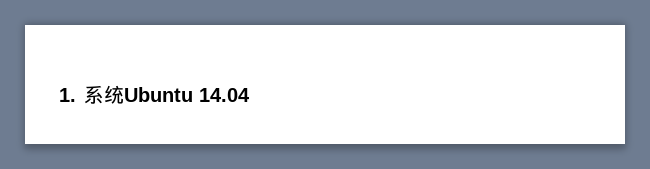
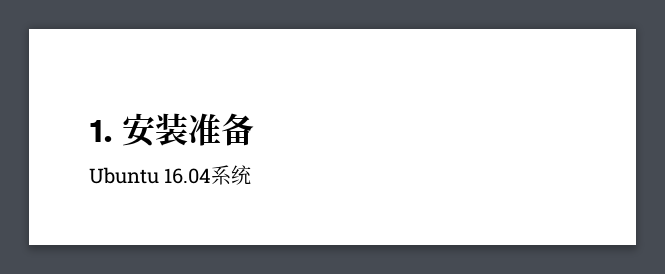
- 1.系统Ubuntu 14.04
+ 1.安装准备
+ Ubuntu 16.04系统

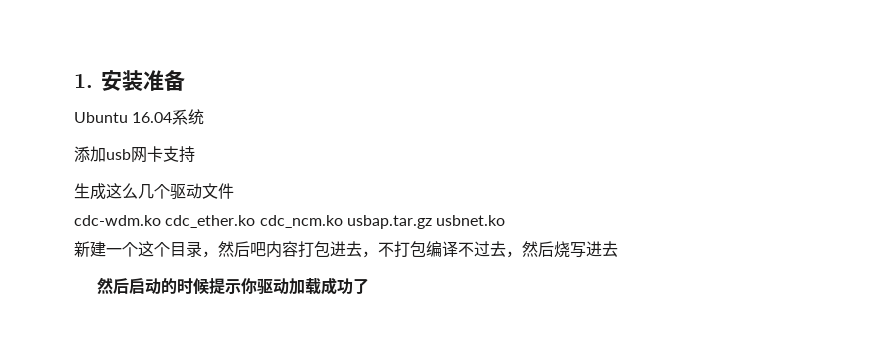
+ 添加usb网卡支持
+ 生成这么几个驱动文件
+ cdc-wdm.ko cdc_ether.ko cdc_ncm.ko usbap.tar.gz usbnet.ko
+ 新建一个这个目录，然后吧内容打包进去，不打包编译不过去，然后烧写进去
+ 然后启动的时候提示你驱动加载成功了

